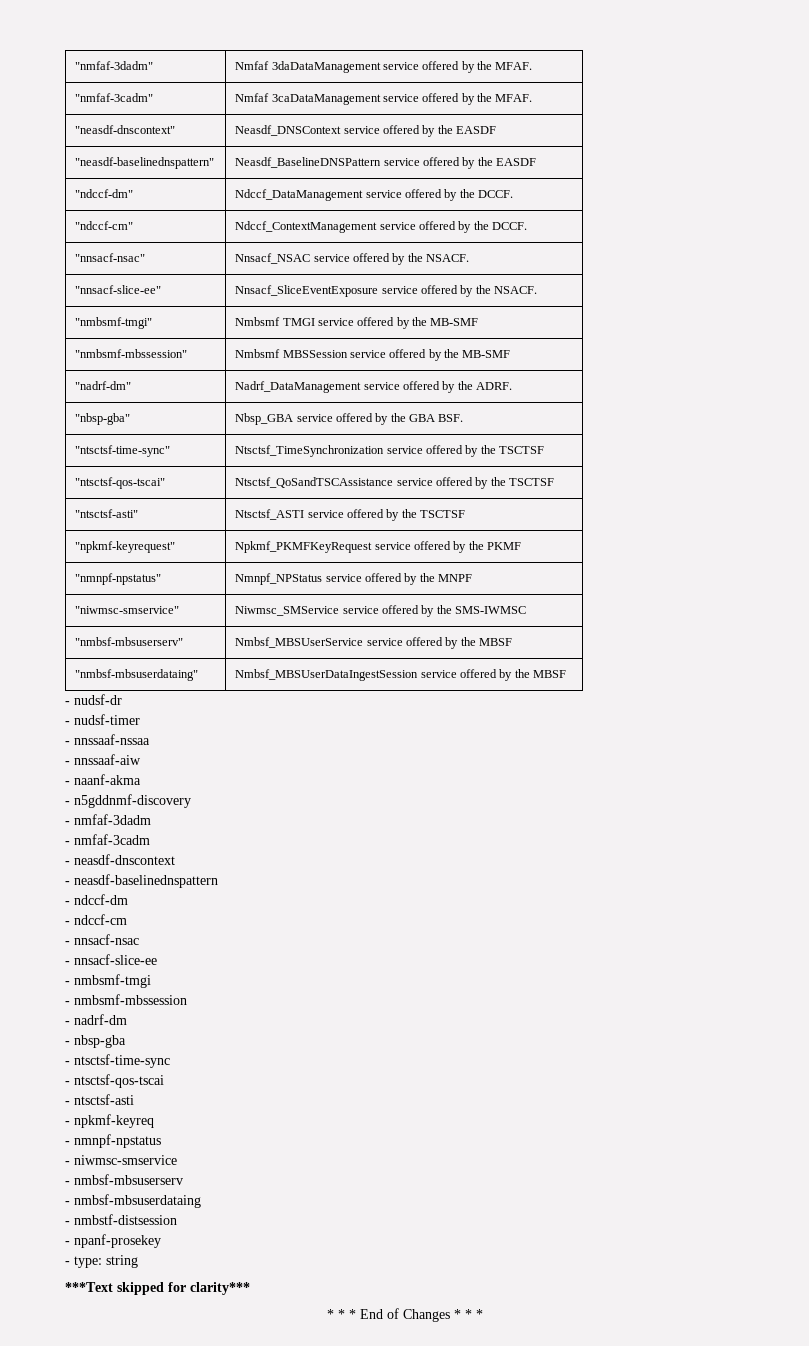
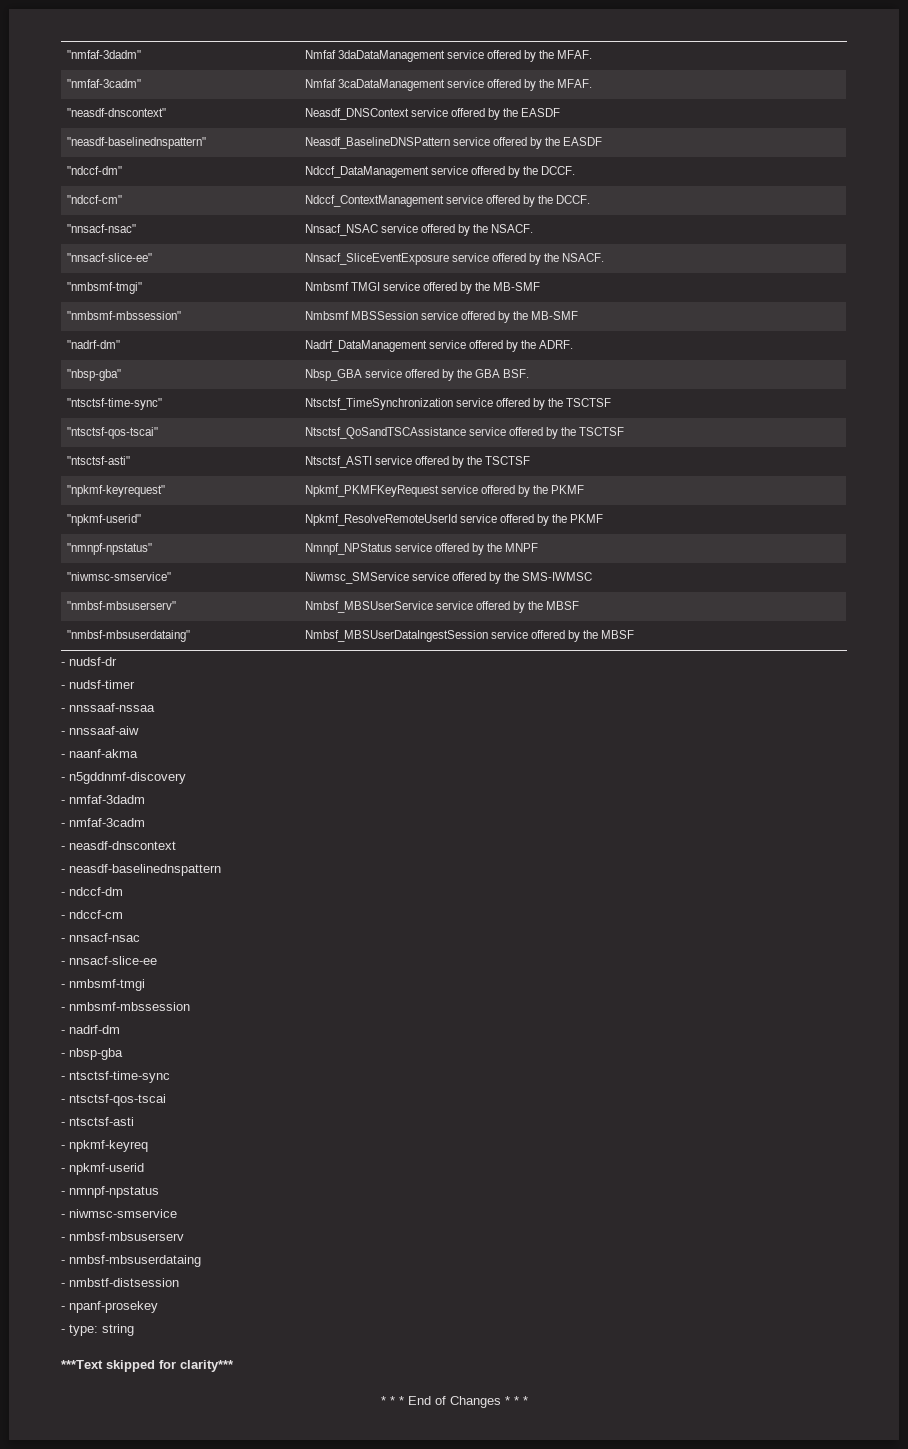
+ "npkmf-userid" | Npkmf_ResolveRemoteUserId service offered by the PKMF
+ - npkmf-userid

